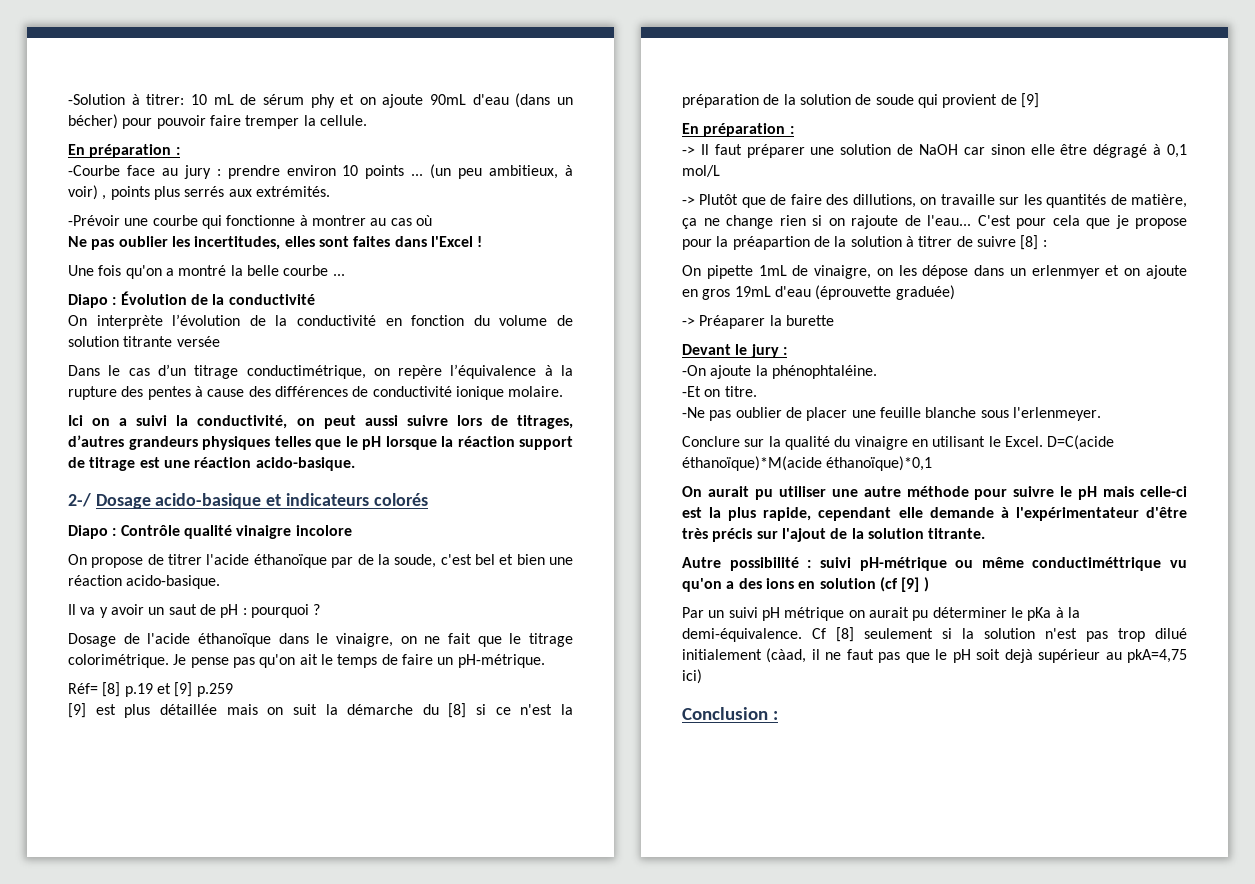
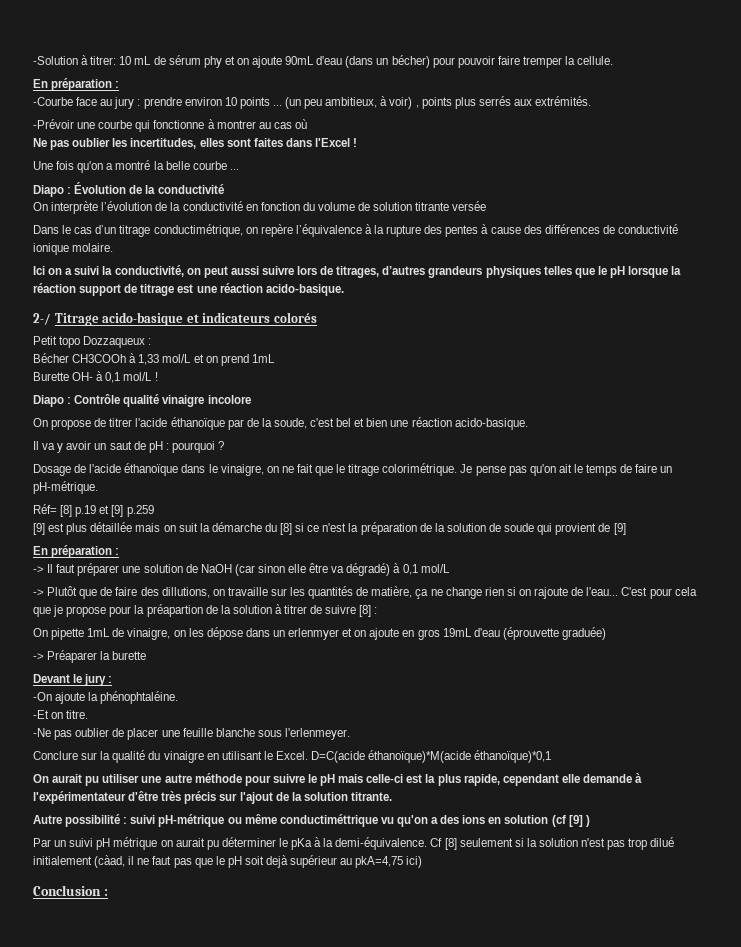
- 2-/ Dosage acido-basique et indicateurs colorés
+ 2-/ Titrage acido-basique et indicateurs colorés
+ Petit topo Dozzaqueux :
+ Bécher CH3COOh à 1,33 mol/L et on prend 1mL
+ Burette OH- à 0,1 mol/L !
- -> Il faut préparer une solution de NaOH car sinon elle être dégragé à 0,1 mol/L
+ -> Il faut préparer une solution de NaOH (car sinon elle être va dégradé) à 0,1 mol/L

